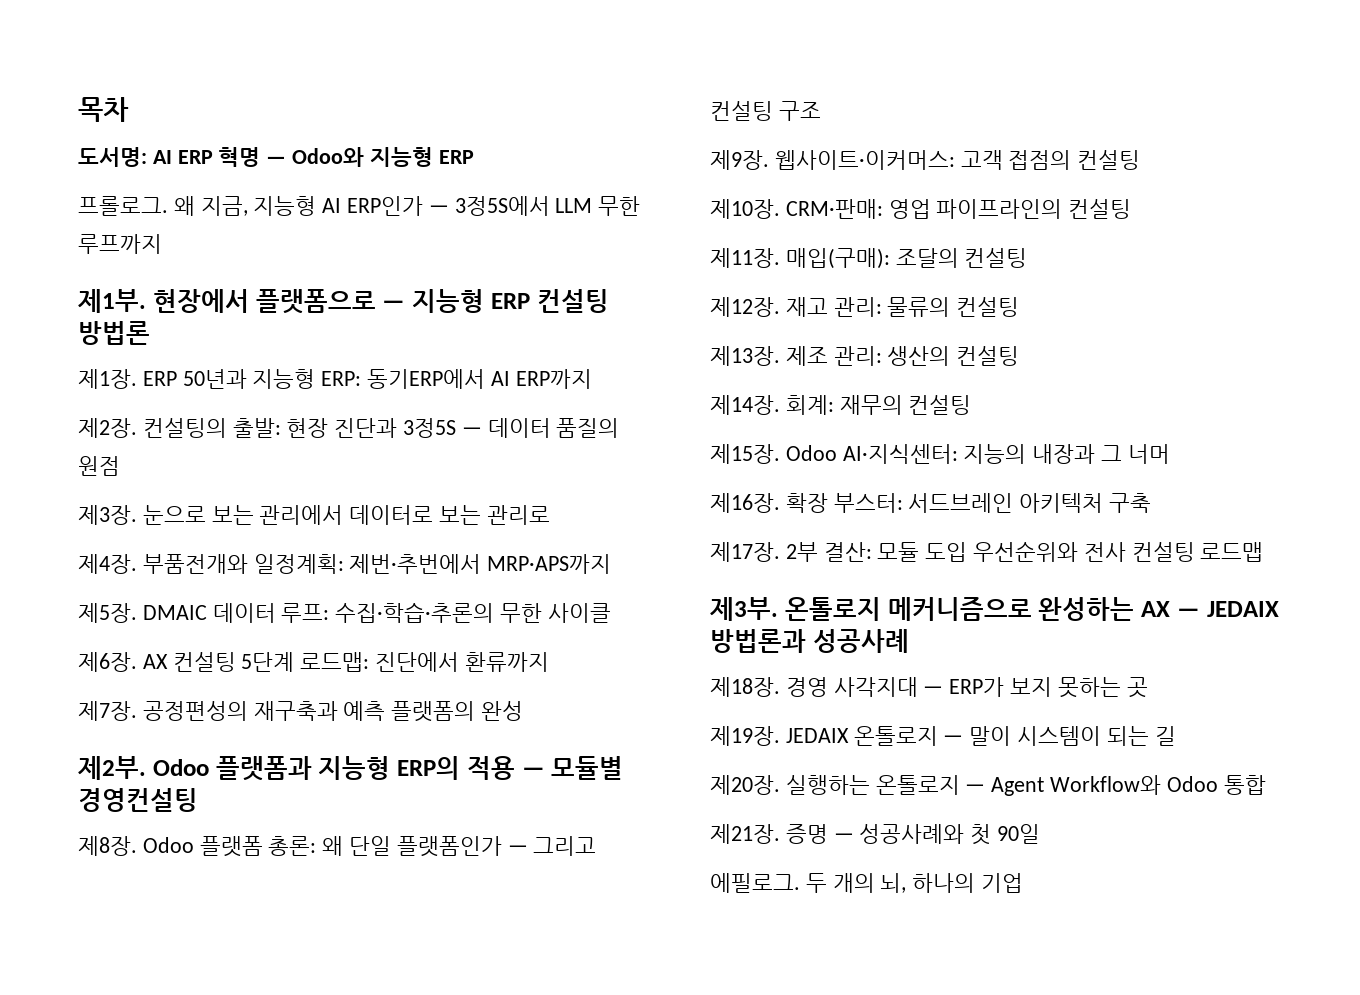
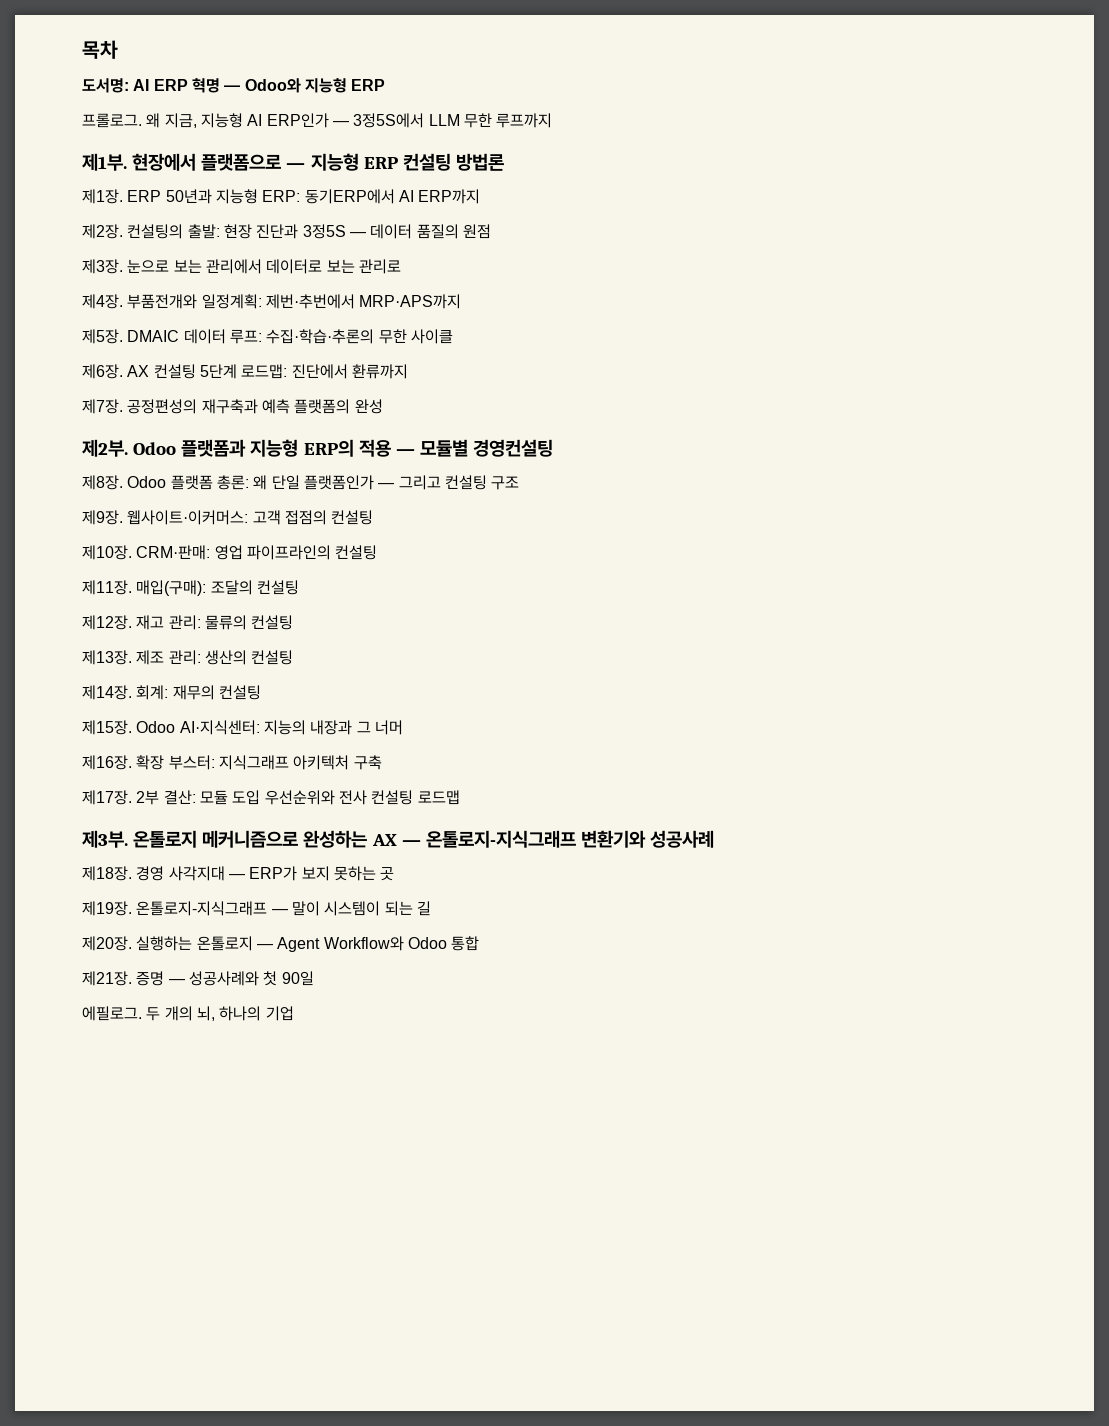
- 확장 부스터: 서드브레인 아키텍처 구축
+ 확장 부스터: 지식그래프 아키텍처 구축
- 온톨로지 메커니즘으로 완성하는 AX — JEDAIX 방법론과 성공사례
+ 온톨로지 메커니즘으로 완성하는 AX — 온톨로지-지식그래프 변환기와 성공사례
- JEDAIX 온톨로지 — 말이 시스템이 되는 길
+ 온톨로지-지식그래프 — 말이 시스템이 되는 길

